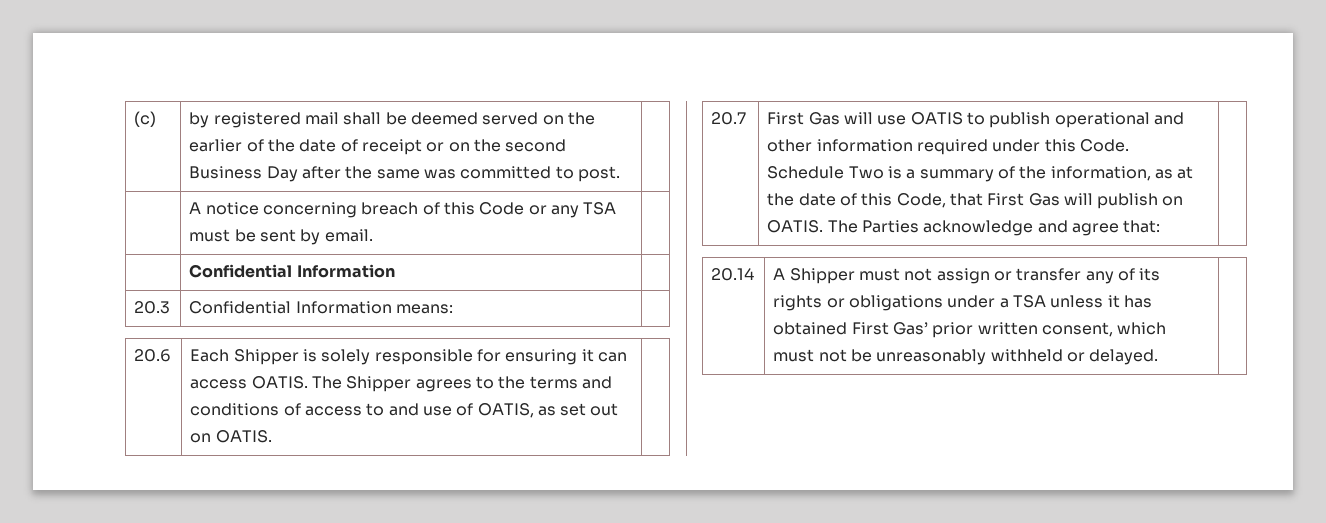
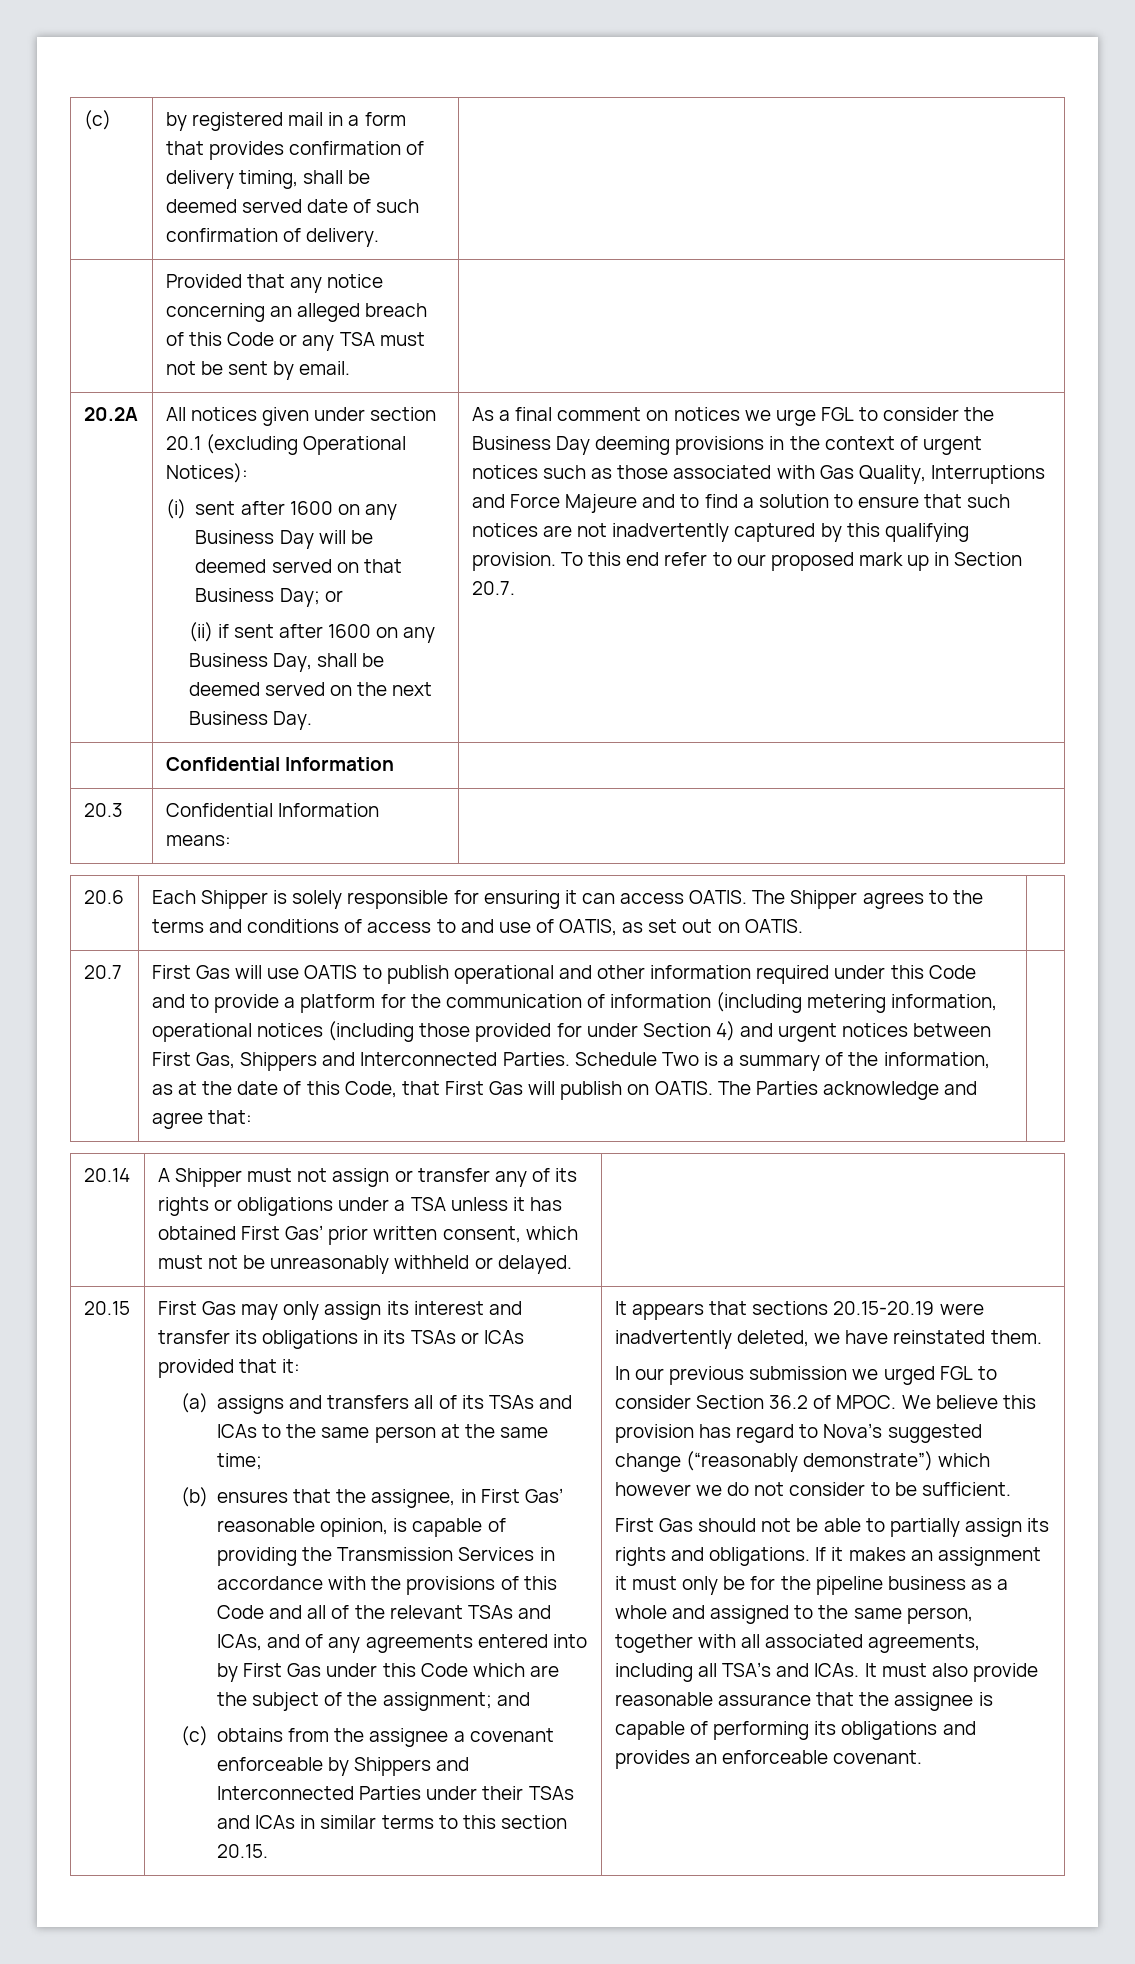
- (c) | by registered mail shall be deemed served on the earlier of the date of receipt or on the second Business Day after the same was committed to post. |
- | A notice concerning breach of this Code or any TSA must be sent by email. |
+ (c) | by registered mail in a form that provides confirmation of delivery timing, shall be deemed served date of such confirmation of delivery. |
+ | Provided that any notice concerning an alleged breach of this Code or any TSA must not be sent by email. |
+ 20.2A | All notices given under section 20.1 (excluding Operational Notices):
+ (i) sent after 1600 on any Business Day will be deemed served on that Business Day; or
+ (ii) if sent after 1600 on any Business Day, shall be deemed served on the next Business Day. | As a final comment on notices we urge FGL to consider the Business Day deeming provisions in the context of urgent notices such as those associated with Gas Quality, Interruptions and Force Majeure and to find a solution to ensure that such notices are not inadvertently captured by this qualifying provision. To this end refer to our proposed mark up in Section 20.7.
- First Gas will use OATIS to publish operational and other information required under this Code.
+ First Gas will use OATIS to publish operational and other information required under this Code and to provide a platform for the communication of information (including metering information, operational notices (including those provided for under Section 4) and urgent notices between First Gas, Shippers and Interconnected Parties.
+ 20.15 | First Gas may only assign its interest and transfer its obligations in its TSAs or ICAs provided that it:
+ (a) assigns and transfers all of its TSAs and ICAs to the same person at the same time;
+ (b) ensures that the assignee, in First Gas’ reasonable opinion, is capable of providing the Transmission Services in accordance with the provisions of this Code and all of the relevant TSAs and ICAs, and of any agreements entered into by First Gas under this Code which are the subject of the assignment; and
+ (c) obtains from the assignee a covenant enforceable by Shippers and Interconnected Parties under their TSAs and ICAs in similar terms to this section 20.15. | It appears that sections 20.15-20.19 were inadvertently deleted, we have reinstated them.
+ In our previous submission we urged FGL to consider Section 36.2 of MPOC. We believe this provision has regard to Nova’s suggested change (“reasonably demonstrate”) which however we do not consider to be sufficient.
+ First Gas should not be able to partially assign its rights and obligations. If it makes an assignment it must only be for the pipeline business as a whole and assigned to the same person, together with all associated agreements, including all TSA’s and ICAs. It must also provide reasonable assurance that the assignee is capable of performing its obligations and provides an enforceable covenant.

